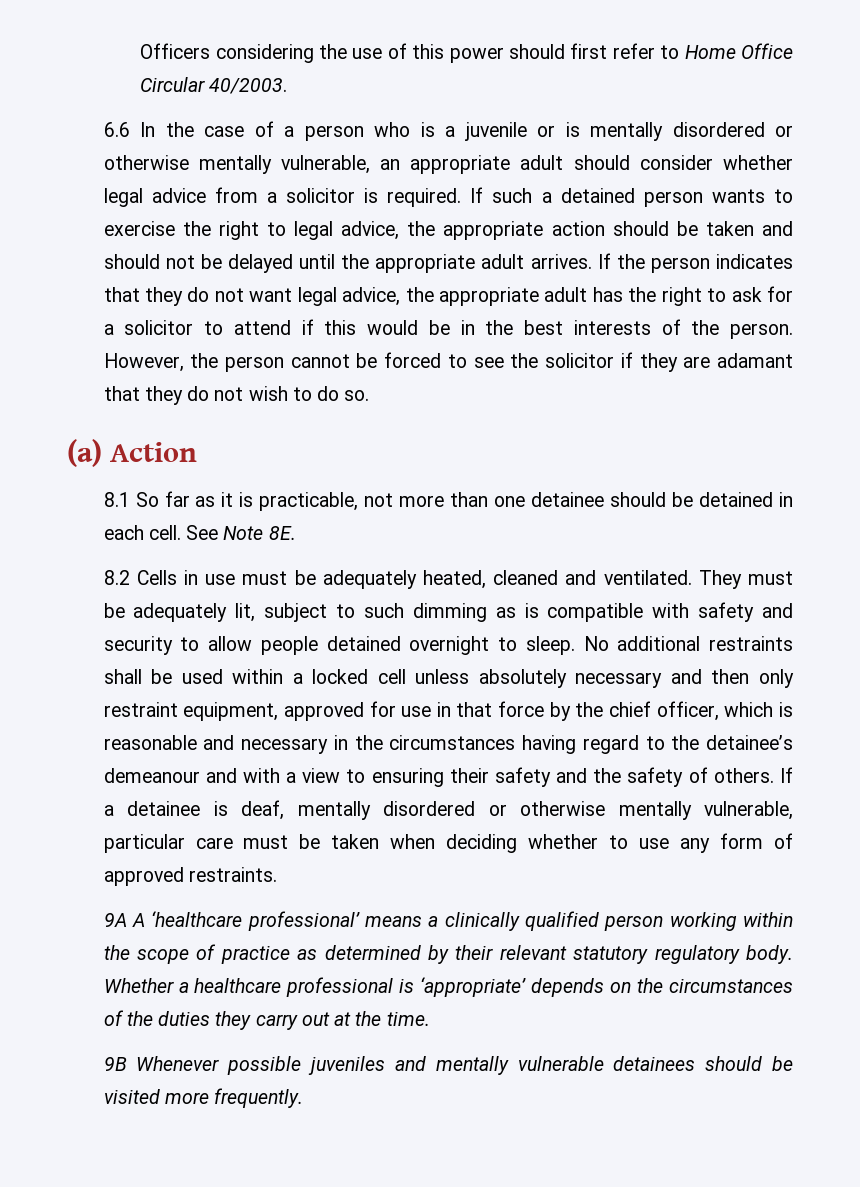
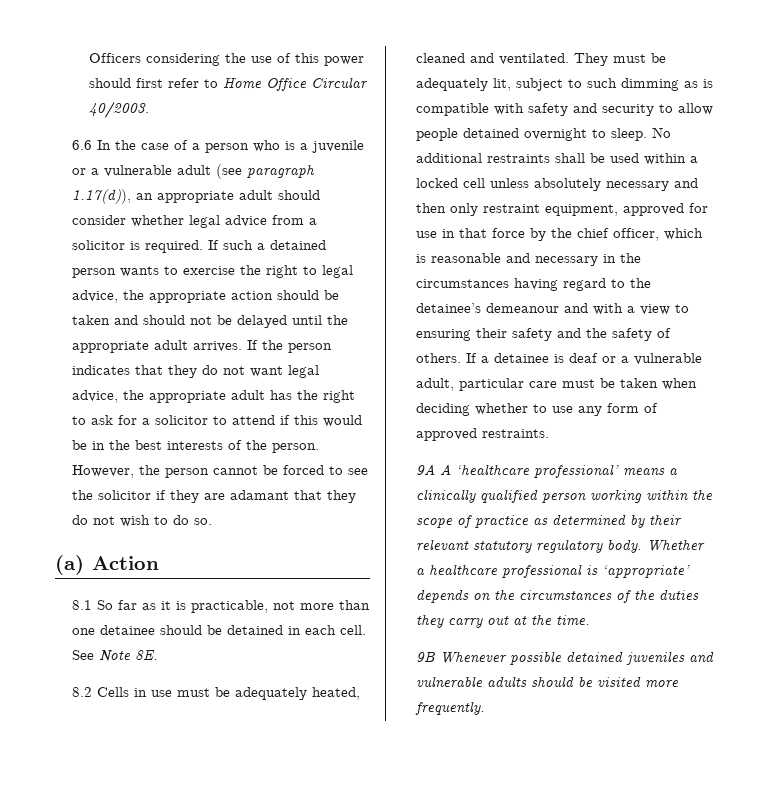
- 6.6 In the case of a person who is a juvenile or is mentally disordered or otherwise mentally vulnerable, an appropriate adult should consider whether legal advice from a solicitor is required.
+ 6.6 In the case of a person who is a juvenile or a vulnerable adult (see paragraph 1.17(d)), an appropriate adult should consider whether legal advice from a solicitor is required.
- If a detainee is deaf, mentally disordered or otherwise mentally vulnerable, particular care must be taken when deciding whether to use any form of approved restraints.
+ If a detainee is deaf or a vulnerable adult, particular care must be taken when deciding whether to use any form of approved restraints.
- 9B Whenever possible juveniles and mentally vulnerable detainees should be visited more frequently.
+ 9B Whenever possible detained juveniles and vulnerable adults should be visited more frequently.

